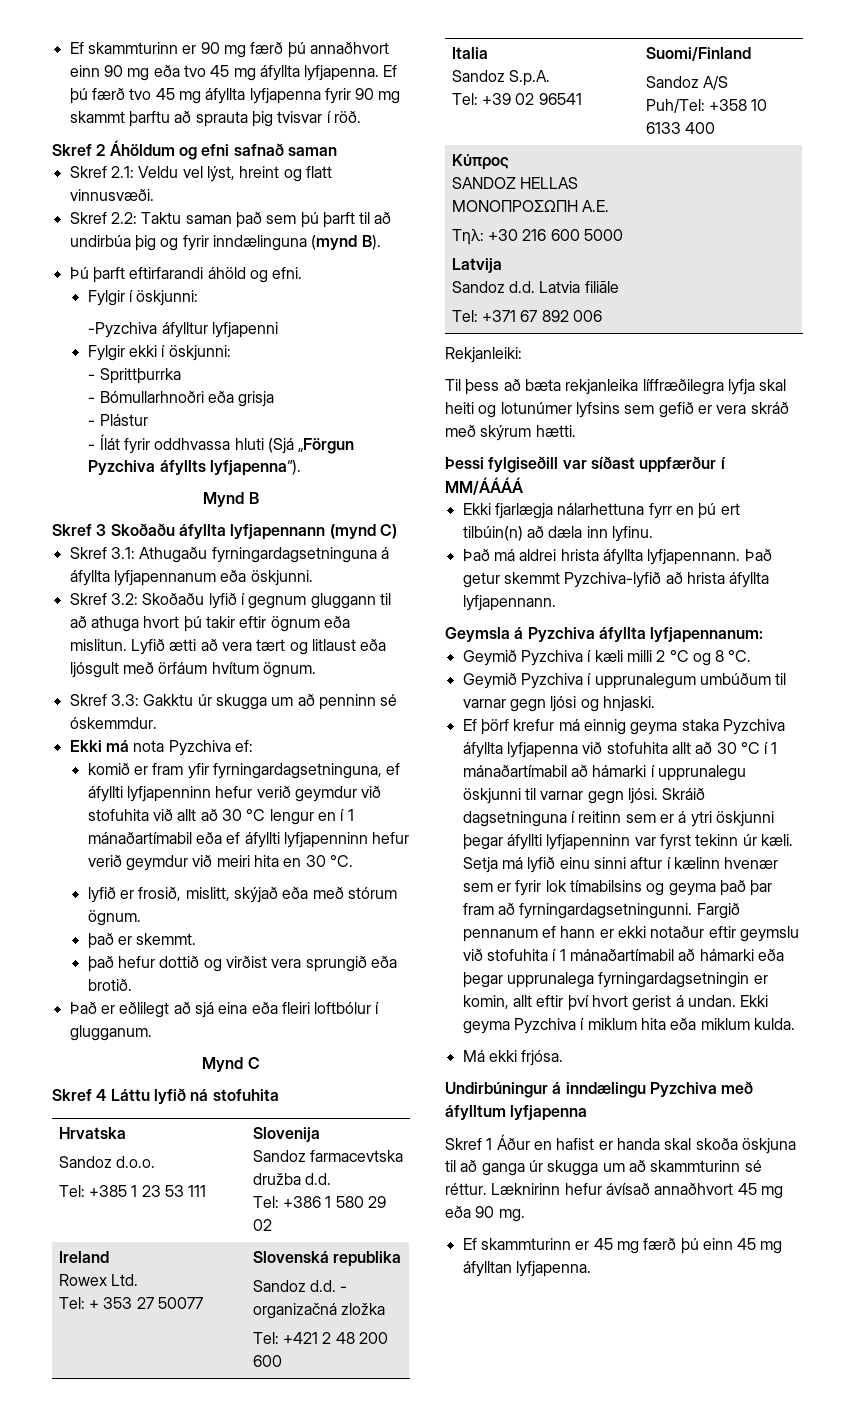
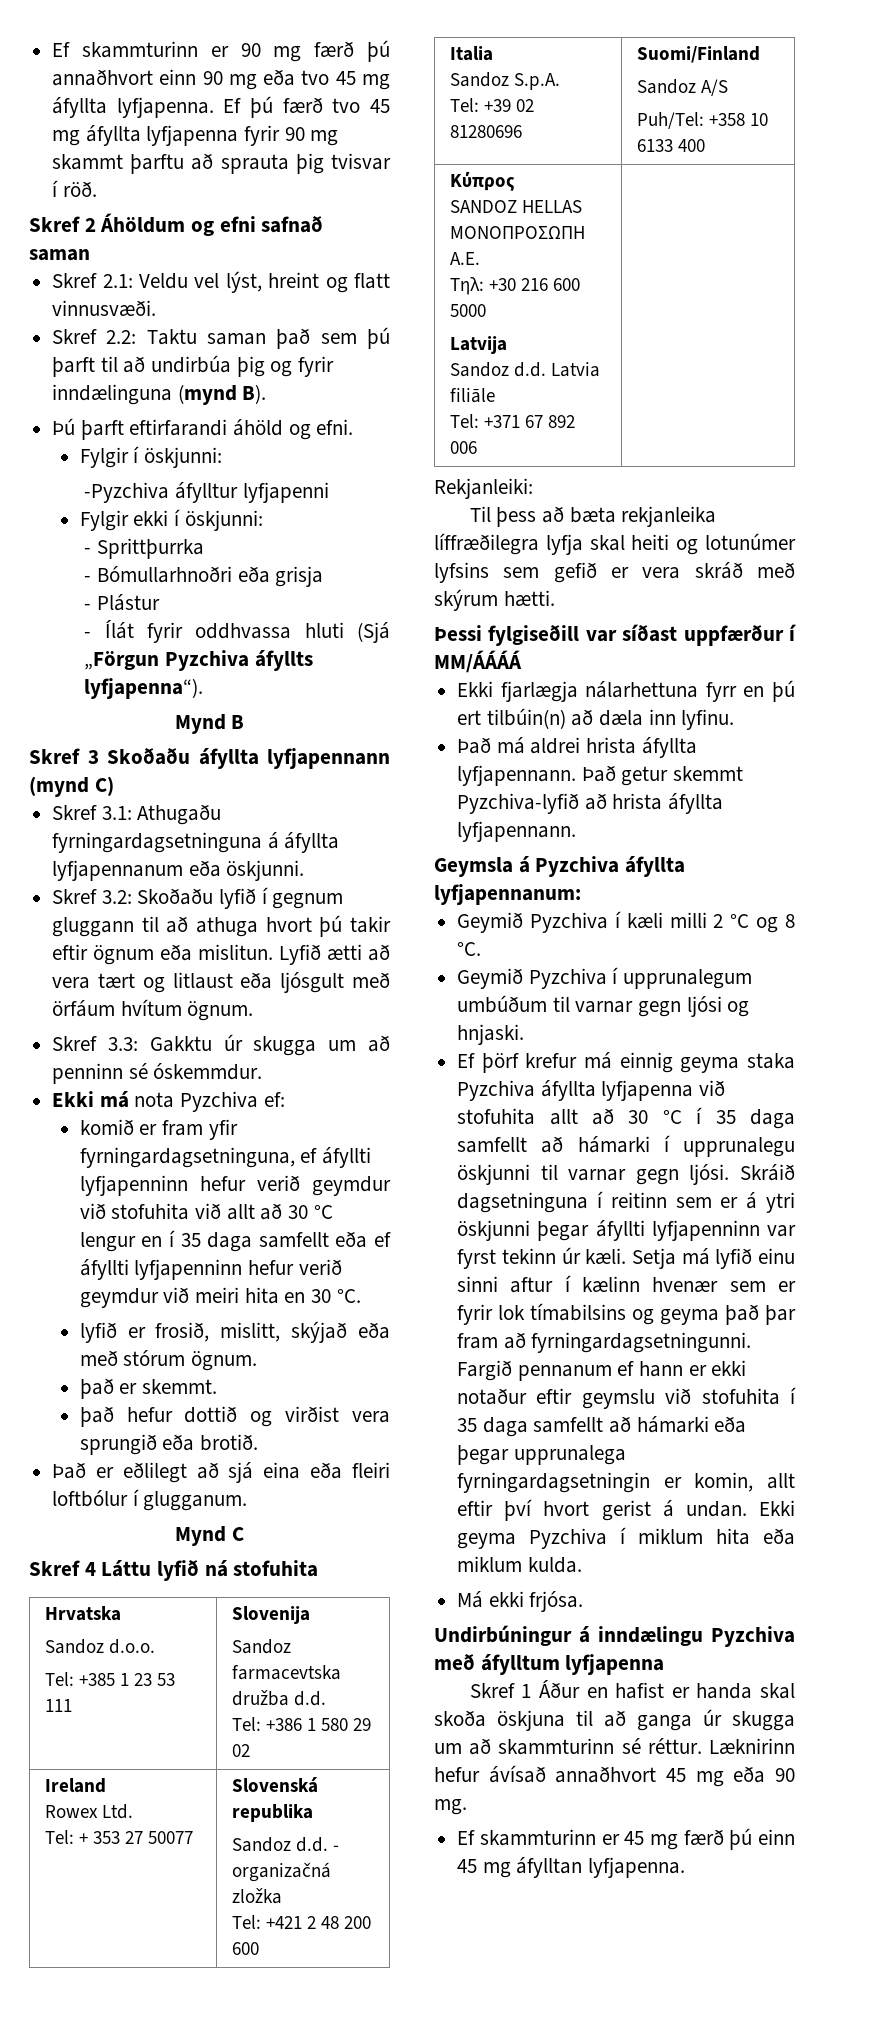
- komið er fram yfir fyrningardagsetninguna, ef áfyllti lyfjapenninn hefur verið geymdur við stofuhita við allt að 30 °C lengur en í 1 mánaðartímabil eða ef áfyllti lyfjapenninn hefur verið geymdur við meiri hita en 30 °C.
+ komið er fram yfir fyrningardagsetninguna, ef áfyllti lyfjapenninn hefur verið geymdur við stofuhita við allt að 30 °C lengur en í 35 daga samfellt eða ef áfyllti lyfjapenninn hefur verið geymdur við meiri hita en 30 °C.
  Italia
  Sandoz S.p.A.
- Tel: +39 02 96541 | Suomi/Finland
+ Tel: +39 02 81280696 | Suomi/Finland
- Ef þörf krefur má einnig geyma staka Pyzchiva áfyllta lyfjapenna við stofuhita allt að 30 °C í 1 mánaðartímabil að hámarki í upprunalegu öskjunni til varnar gegn ljósi.
+ Ef þörf krefur má einnig geyma staka Pyzchiva áfyllta lyfjapenna við stofuhita allt að 30 °C í 35 daga samfellt að hámarki í upprunalegu öskjunni til varnar gegn ljósi.
- Fargið pennanum ef hann er ekki notaður eftir geymslu við stofuhita í 1 mánaðartímabil að hámarki eða þegar upprunalega fyrningardagsetningin er komin, allt eftir því hvort gerist á undan.
+ Fargið pennanum ef hann er ekki notaður eftir geymslu við stofuhita í 35 daga samfellt að hámarki eða þegar upprunalega fyrningardagsetningin er komin, allt eftir því hvort gerist á undan.

